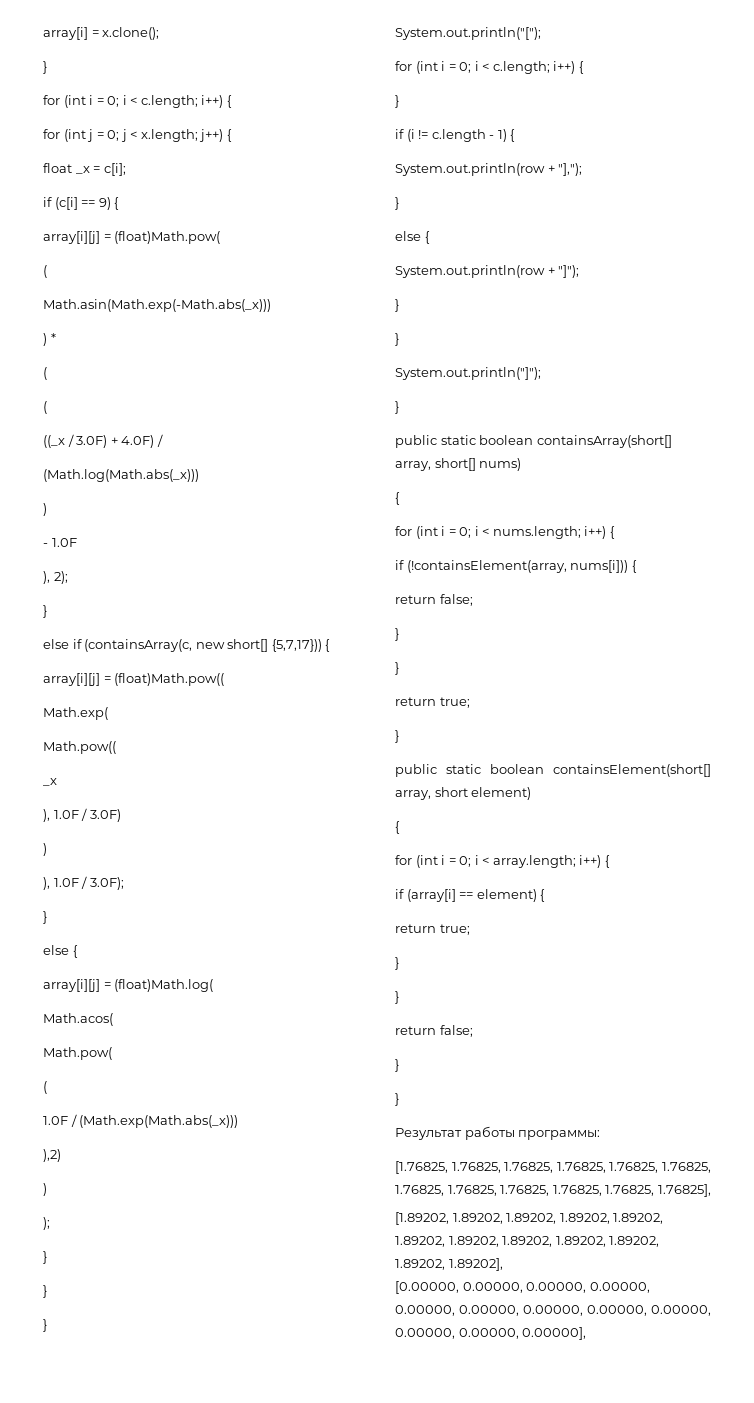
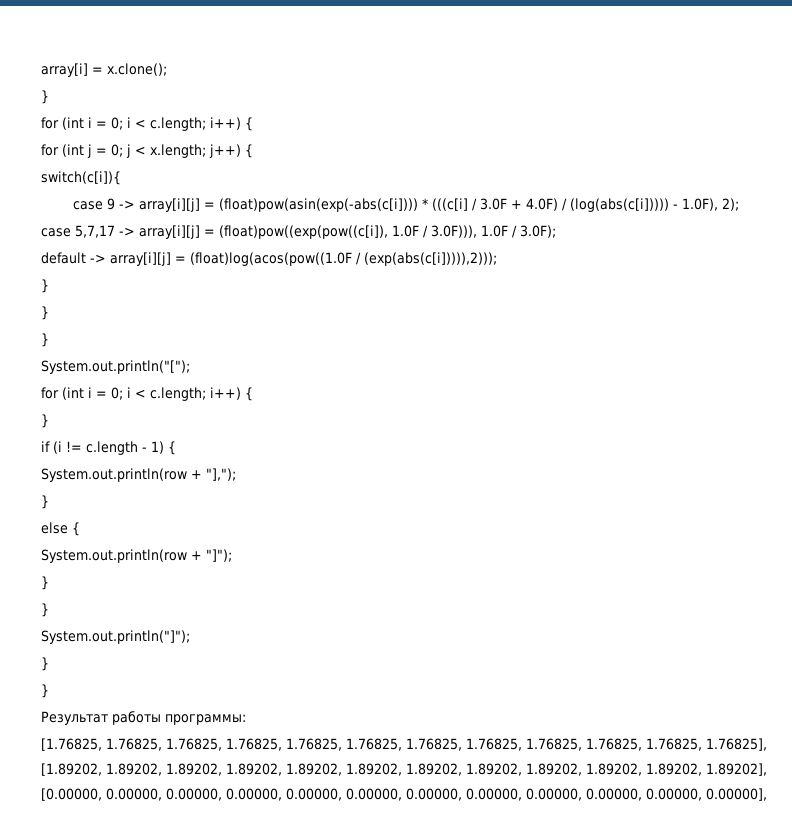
- float _x = c[i];
- if (c[i] == 9) {
- array[i][j] = (float)Math.pow(
- (
- Math.asin(Math.exp(-Math.abs(_x)))
- ) *
- (
- (
- ((_x / 3.0F) + 4.0F) /
- (Math.log(Math.abs(_x)))
- )
- - 1.0F
- ), 2);
- }
- else if (containsArray(c, new short[] {5,7,17})) {
- array[i][j] = (float)Math.pow((
- Math.exp(
- Math.pow((
- _x
- ), 1.0F / 3.0F)
- )
- ), 1.0F / 3.0F);
- }
- else {
- array[i][j] = (float)Math.log(
- Math.acos(
- Math.pow(
- (
- 1.0F / (Math.exp(Math.abs(_x)))
- ),2)
- )
- );
+ switch(c[i]){
+ case 9 -> array[i][j] = (float)pow(asin(exp(-abs(c[i]))) * (((c[i] / 3.0F + 4.0F) / (log(abs(c[i])))) - 1.0F), 2);
+ case 5,7,17 -> array[i][j] = (float)pow((exp(pow((c[i]), 1.0F / 3.0F))), 1.0F / 3.0F);
+ default -> array[i][j] = (float)log(acos(pow((1.0F / (exp(abs(c[i])))),2)));
- public static boolean containsArray(short[] array, short[] nums)
- {
- for (int i = 0; i < nums.length; i++) {
- if (!containsElement(array, nums[i])) {
- return false;
- }
- }
- return true;
- }
- public static boolean containsElement(short[] array, short element)
- {
- for (int i = 0; i < array.length; i++) {
- if (array[i] == element) {
- return true;
- }
- }
- return false;
- }

